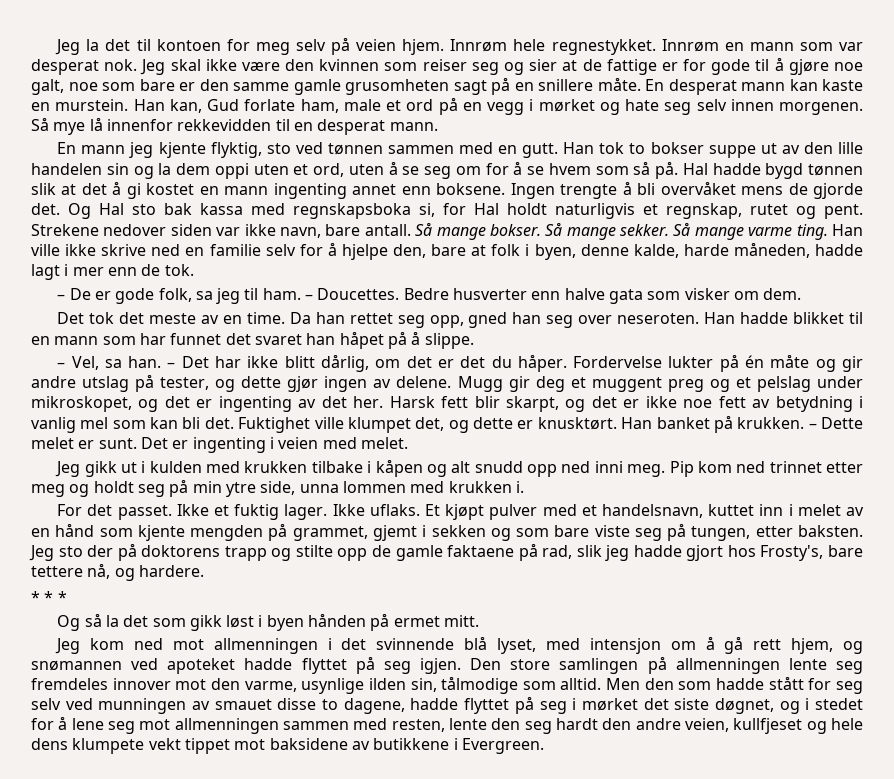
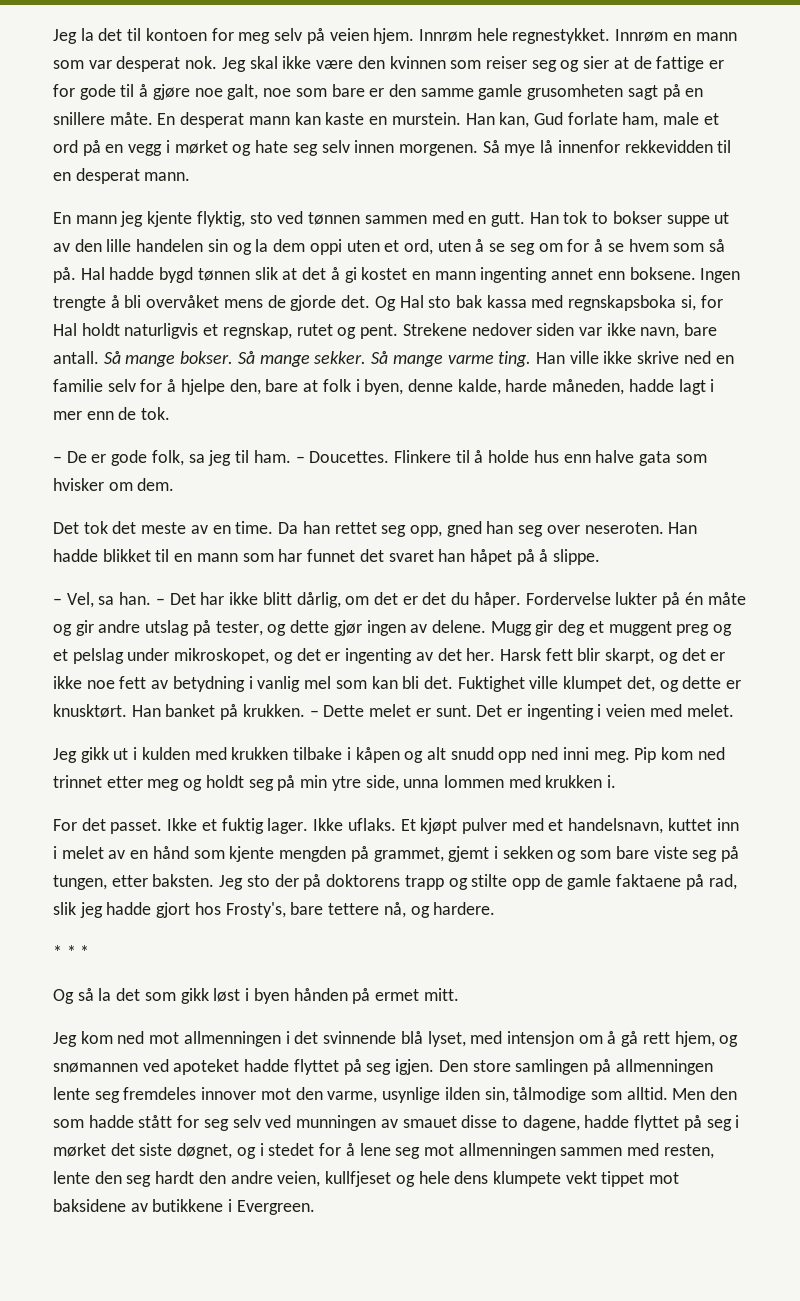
- Bedre husverter enn halve gata som visker om dem.
+ Flinkere til å holde hus enn halve gata som hvisker om dem.

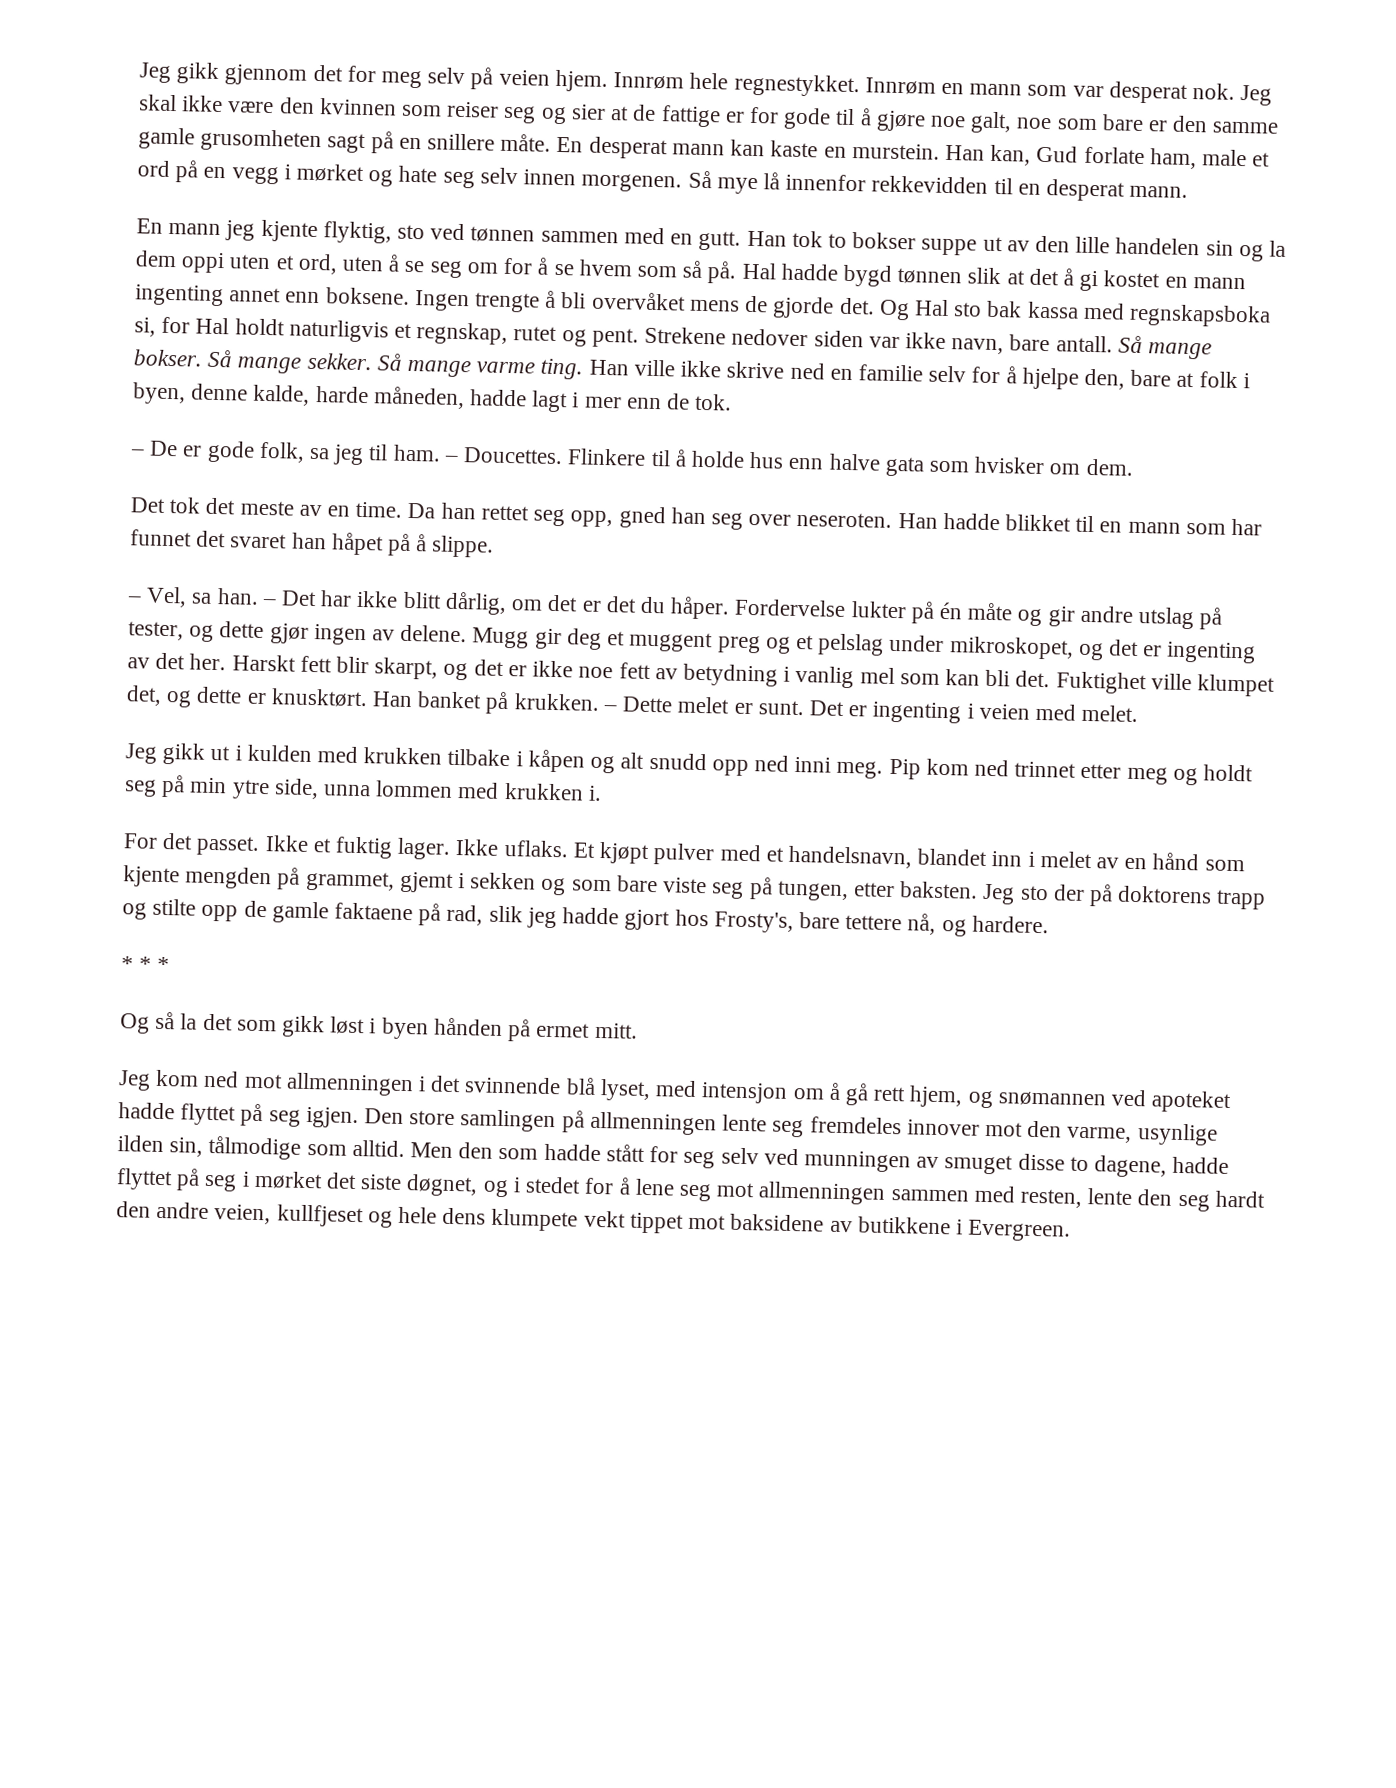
- Jeg la det til kontoen for meg selv på veien hjem.
+ Jeg gikk gjennom det for meg selv på veien hjem.
- Harsk fett blir skarpt, og det er ikke noe fett av betydning i vanlig mel som kan bli det.
+ Harskt fett blir skarpt, og det er ikke noe fett av betydning i vanlig mel som kan bli det.
- Et kjøpt pulver med et handelsnavn, kuttet inn i melet av en hånd som kjente mengden på grammet, gjemt i sekken og som bare viste seg på tungen, etter baksten.
+ Et kjøpt pulver med et handelsnavn, blandet inn i melet av en hånd som kjente mengden på grammet, gjemt i sekken og som bare viste seg på tungen, etter baksten.
- Men den som hadde stått for seg selv ved munningen av smauet disse to dagene, hadde flyttet på seg i mørket det siste døgnet, og i stedet for å lene seg mot allmenningen sammen med resten, lente den seg hardt den andre veien, kullfjeset og hele dens klumpete vekt tippet mot baksidene av butikkene i Evergreen.
+ Men den som hadde stått for seg selv ved munningen av smuget disse to dagene, hadde flyttet på seg i mørket det siste døgnet, og i stedet for å lene seg mot allmenningen sammen med resten, lente den seg hardt den andre veien, kullfjeset og hele dens klumpete vekt tippet mot baksidene av butikkene i Evergreen.

